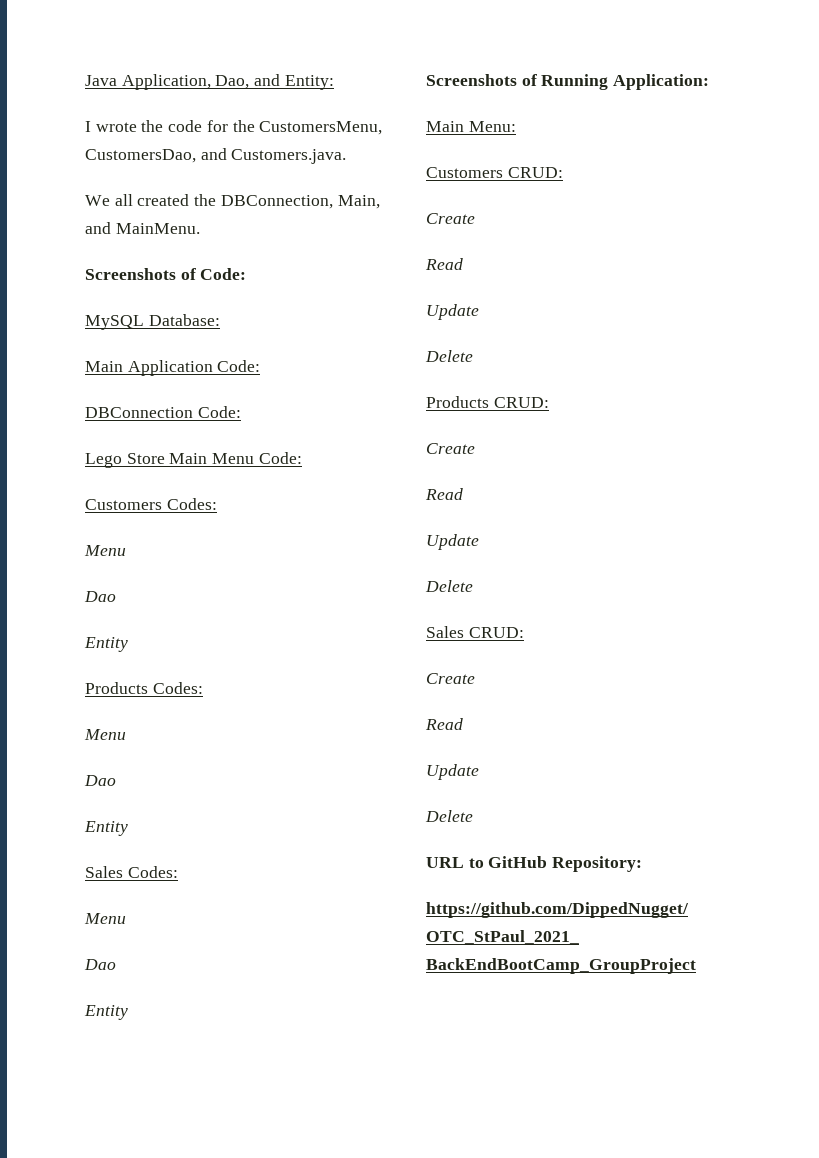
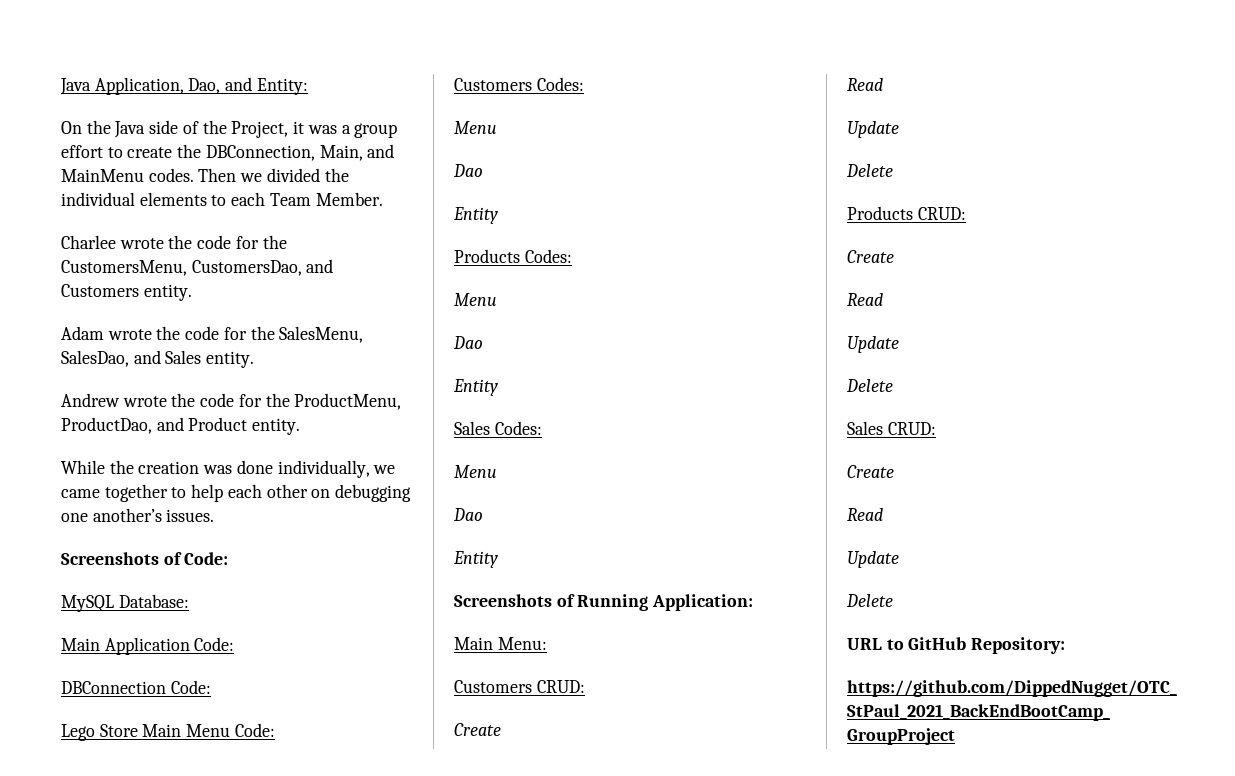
- I wrote the code for the CustomersMenu, CustomersDao, and Customers.java.
- We all created the DBConnection, Main, and MainMenu.
+ On the Java side of the Project, it was a group effort to create the DBConnection, Main, and MainMenu codes. Then we divided the individual elements to each Team Member.
+ Charlee wrote the code for the CustomersMenu, CustomersDao, and Customers entity.
+ Adam wrote the code for the SalesMenu, SalesDao, and Sales entity.
+ Andrew wrote the code for the ProductMenu, ProductDao, and Product entity.
+ While the creation was done individually, we came together to help each other on debugging one another’s issues.

